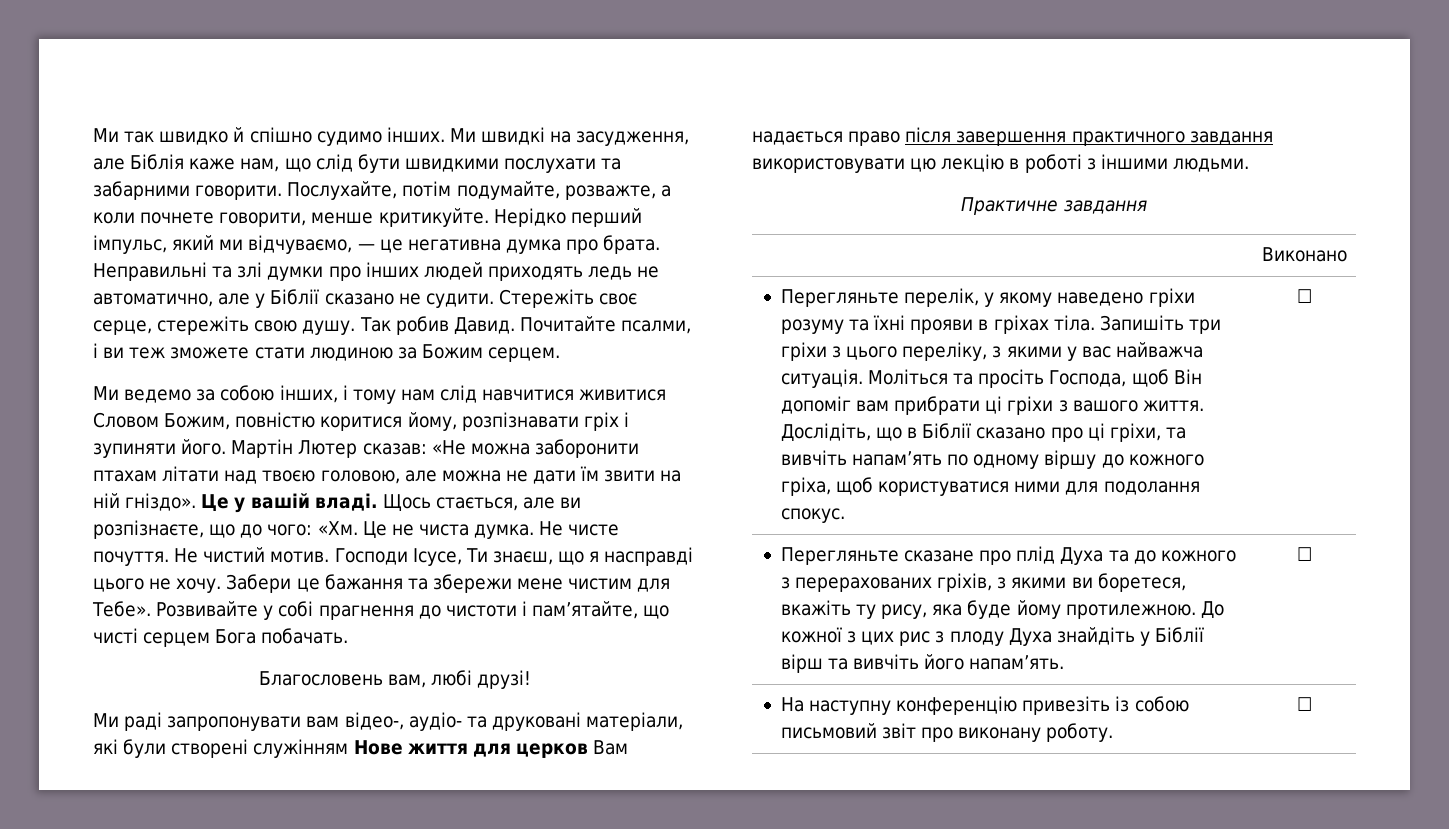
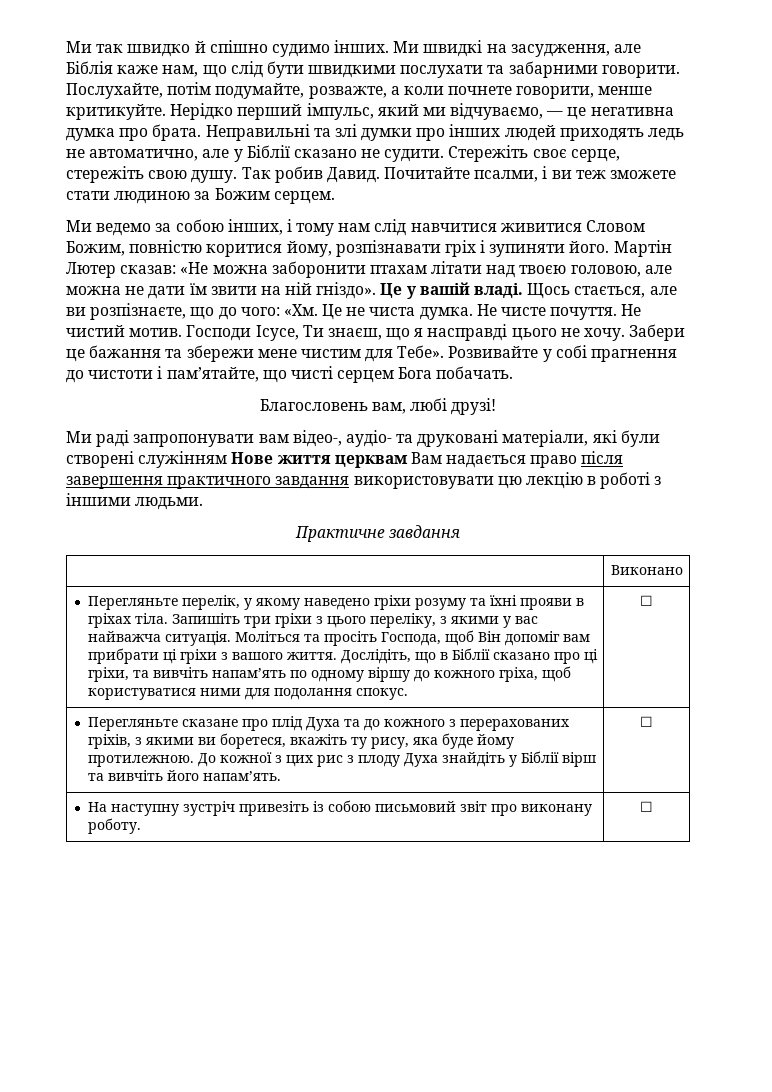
- Ми раді запропонувати вам відео-, аудіо- та друковані матеріали, які були створені служінням Нове життя для церков Вам надається право після завершення практичного завдання використовувати цю лекцію в роботі з іншими людьми.
+ Ми раді запропонувати вам відео-, аудіо- та друковані матеріали, які були створені служінням Нове життя церквам Вам надається право після завершення практичного завдання використовувати цю лекцію в роботі з іншими людьми.
- На наступну конференцію привезіть із собою письмовий звіт про виконану роботу. | ☐
+ На наступну зустріч привезіть із собою письмовий звіт про виконану роботу. | ☐

